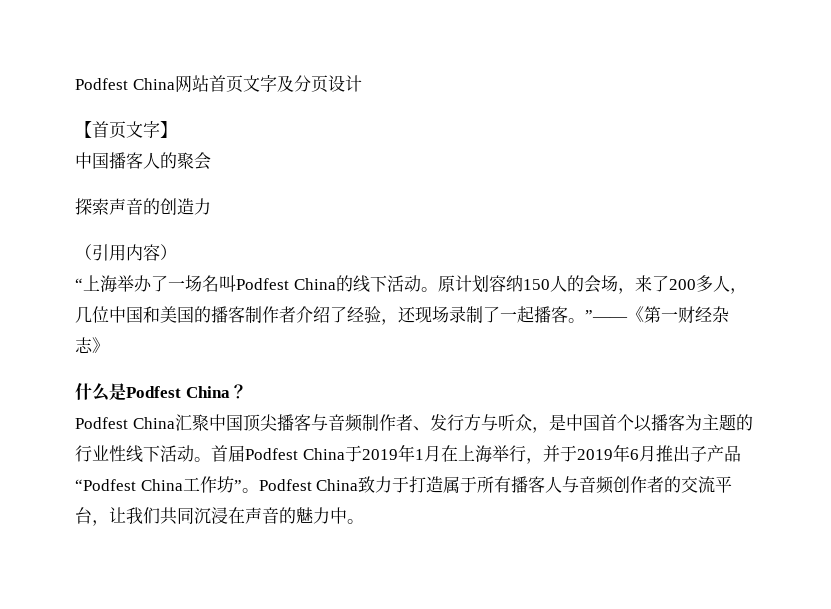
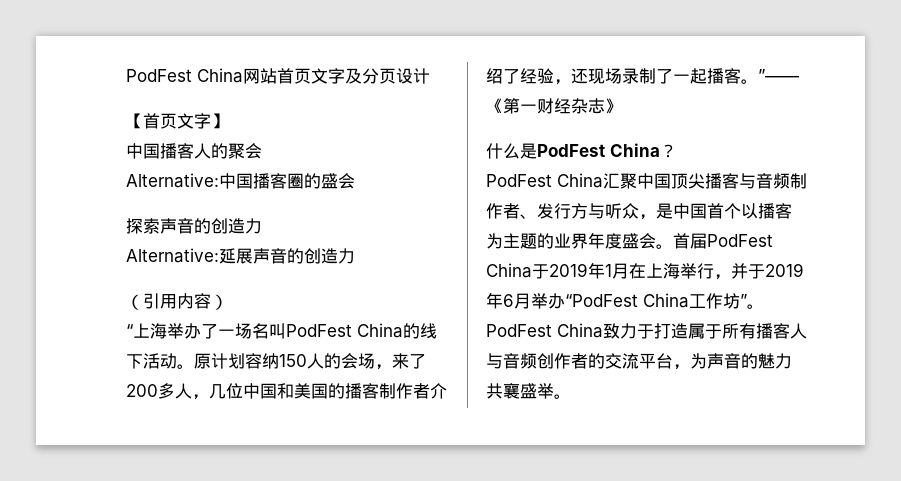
- Podfest China网站首页文字及分页设计
+ PodFest China网站首页文字及分页设计
+ Alternative:中国播客圈的盛会
+ Alternative:延展声音的创造力
- “上海举办了一场名叫Podfest China的线下活动。
+ “上海举办了一场名叫PodFest China的线下活动。
- 什么是Podfest China？
+ 什么是PodFest China？
- Podfest China汇聚中国顶尖播客与音频制作者、发行方与听众，是中国首个以播客为主题的行业性线下活动。首届Podfest China于2019年1月在上海举行，并于2019年6月推出子产品“Podfest China工作坊”。
+ PodFest China汇聚中国顶尖播客与音频制作者、发行方与听众，是中国首个以播客为主题的业界年度盛会。首届PodFest China于2019年1月在上海举行，并于2019年6月举办“PodFest China工作坊”。
- Podfest China致力于打造属于所有播客人与音频创作者的交流平台，让我们共同沉浸在声音的魅力中。
+ PodFest China致力于打造属于所有播客人与音频创作者的交流平台，为声音的魅力共襄盛举。

